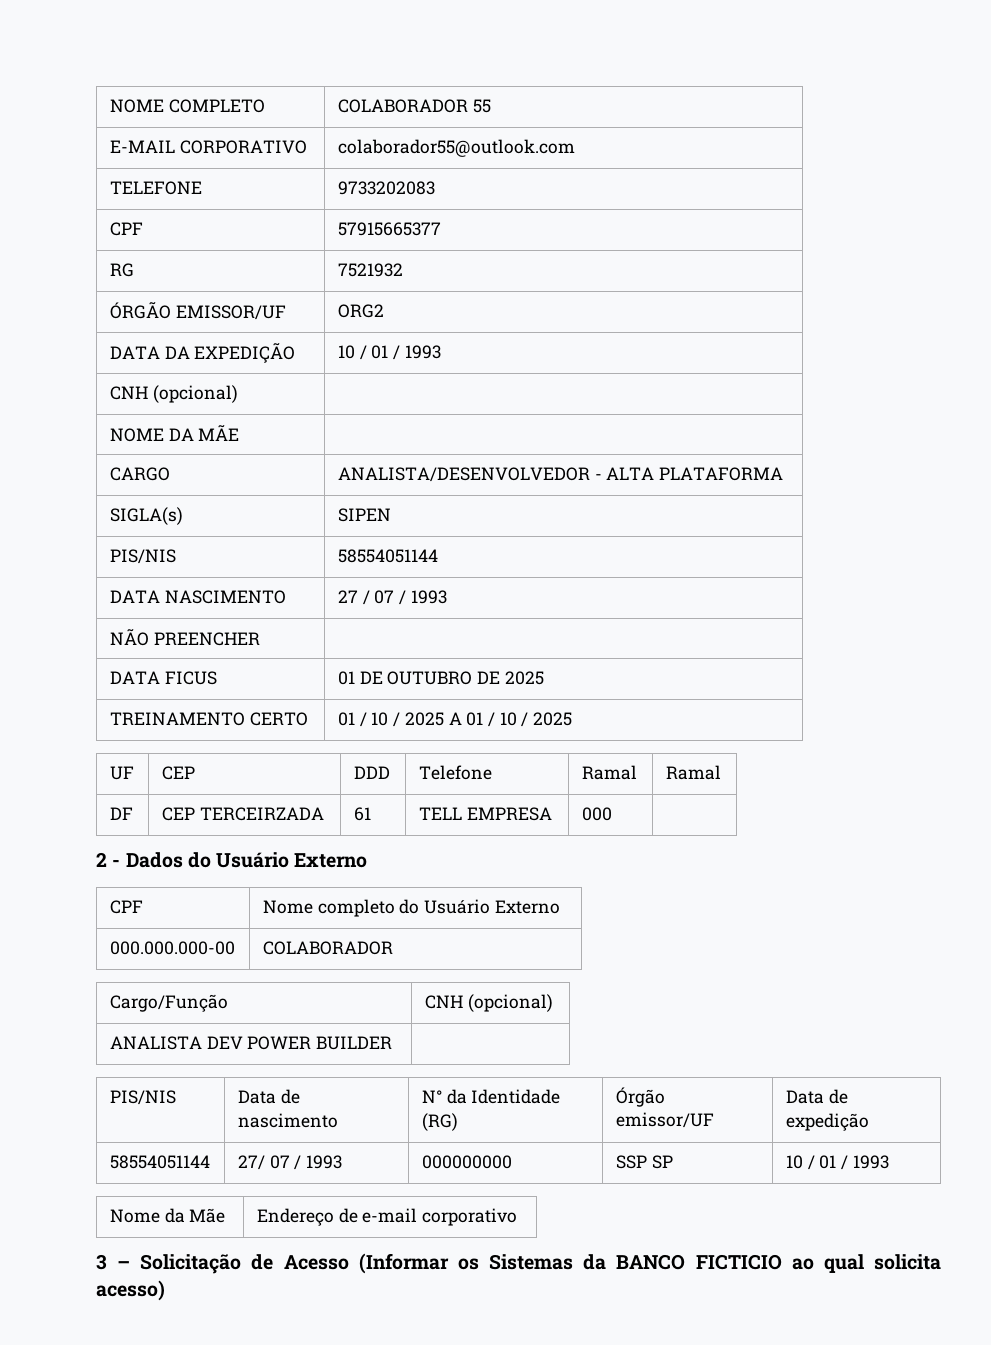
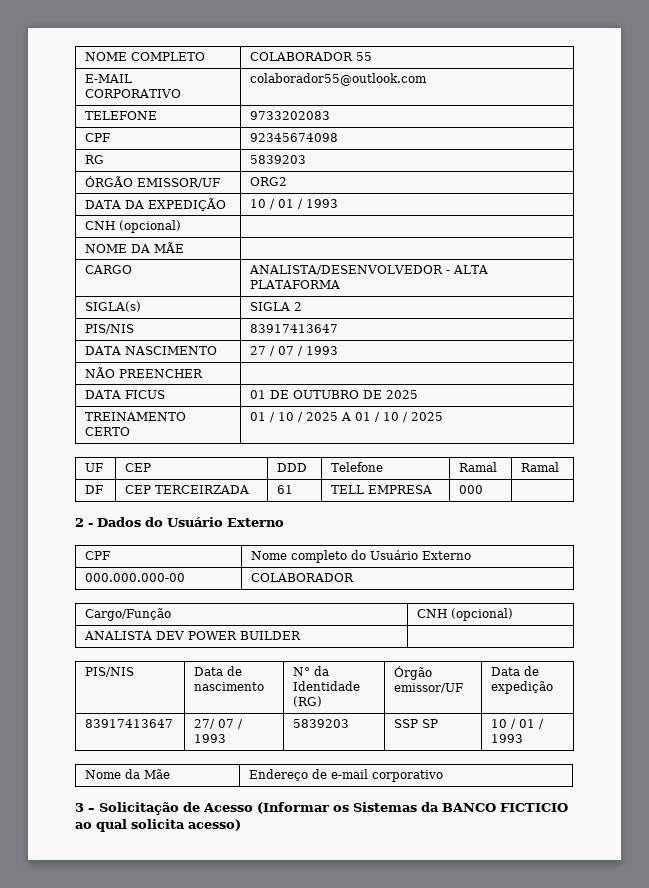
- CPF | 57915665377
+ CPF | 92345674098
- RG | 7521932
+ RG | 5839203
- SIGLA(s) | SIPEN
- PIS/NIS | 58554051144
+ SIGLA(s) | SIGLA 2
+ PIS/NIS | 83917413647
- 58554051144 | 27/ 07 / 1993 | 000000000 | SSP SP | 10 / 01 / 1993
+ 83917413647 | 27/ 07 / 1993 | 5839203 | SSP SP | 10 / 01 / 1993

